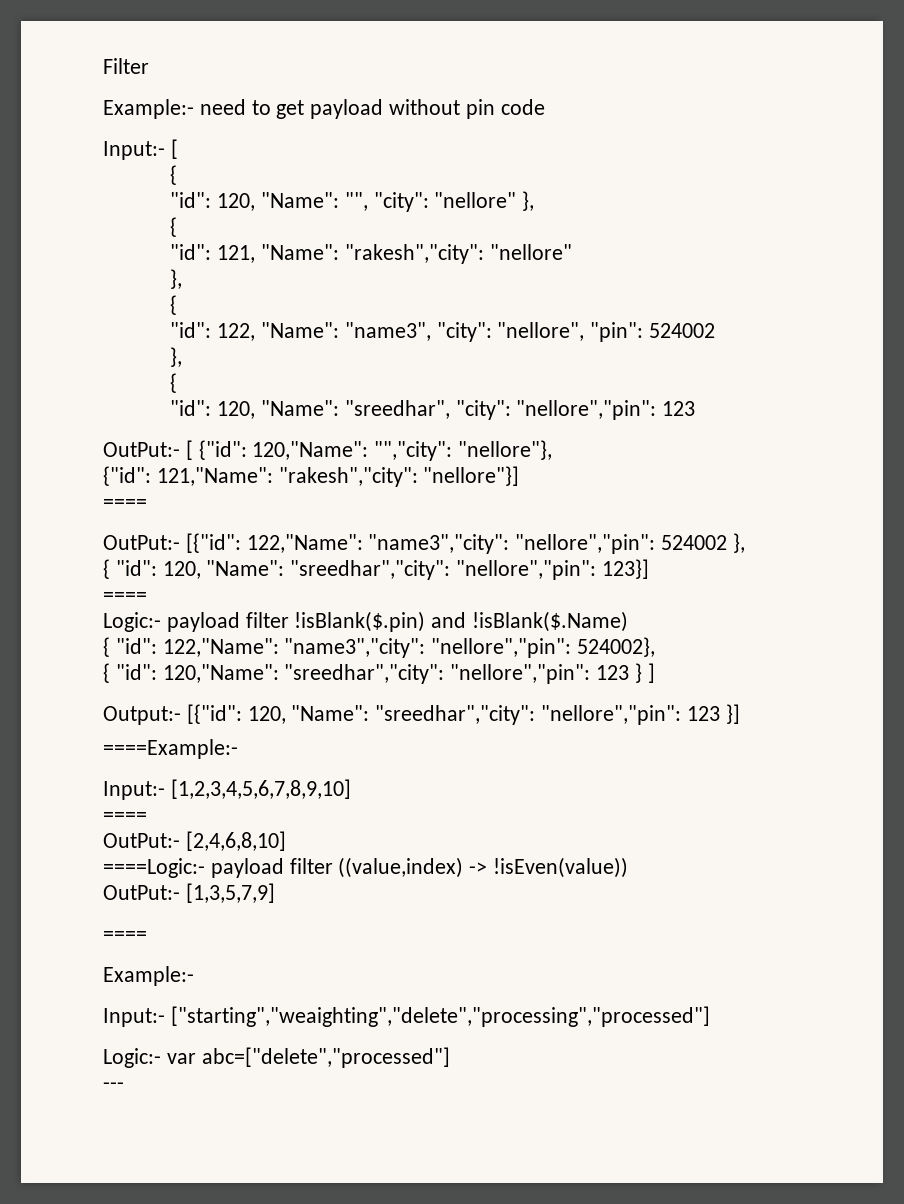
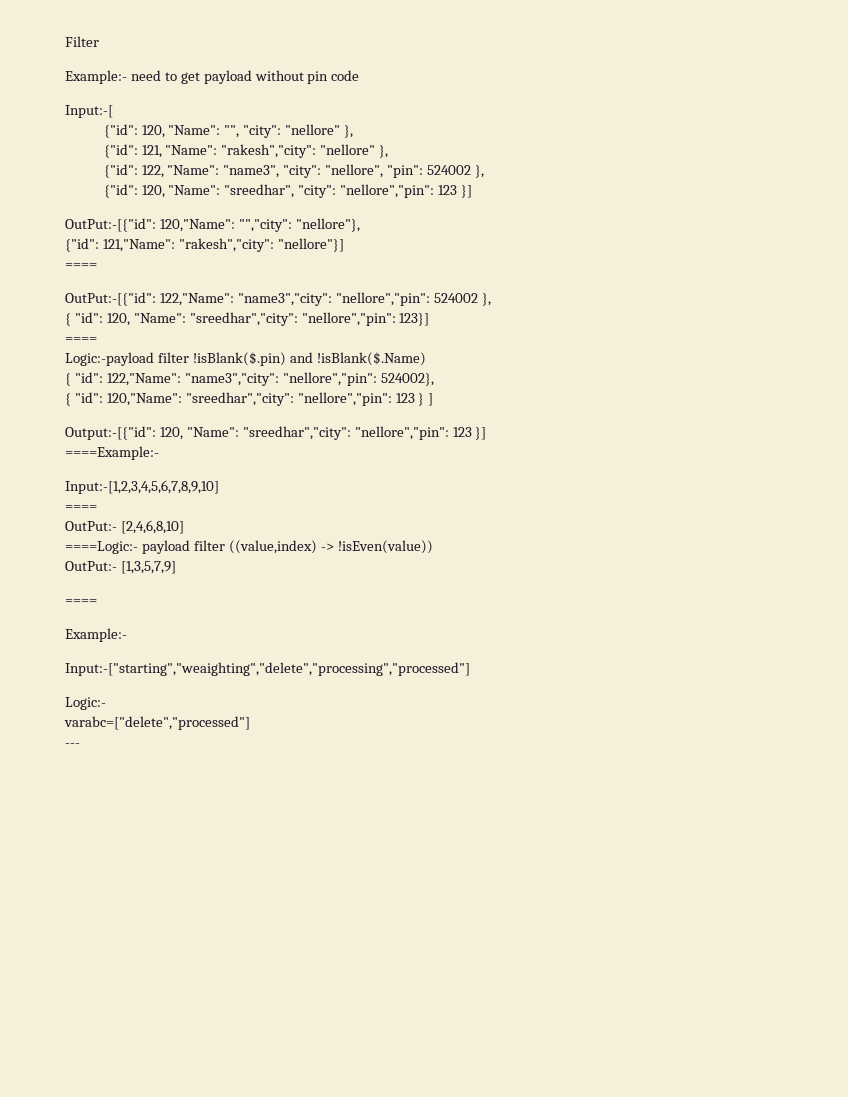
- Input:- [
- {
- "id": 120, "Name": "", "city": "nellore" },
- {
- "id": 121, "Name": "rakesh","city": "nellore"
- },
- {
- "id": 122, "Name": "name3", "city": "nellore", "pin": 524002
- },
- {
- "id": 120, "Name": "sreedhar", "city": "nellore","pin": 123
- OutPut:- [ {"id": 120,"Name": "","city": "nellore"},
+ Input:-[
+ {"id": 120, "Name": "", "city": "nellore" },
+ {"id": 121, "Name": "rakesh","city": "nellore" },
+ {"id": 122, "Name": "name3", "city": "nellore", "pin": 524002 },
+ {"id": 120, "Name": "sreedhar", "city": "nellore","pin": 123 }]
+ OutPut:-[{"id": 120,"Name": "","city": "nellore"},
- OutPut:- [{"id": 122,"Name": "name3","city": "nellore","pin": 524002 },
+ OutPut:-[{"id": 122,"Name": "name3","city": "nellore","pin": 524002 },
- Logic:- payload filter !isBlank($.pin) and !isBlank($.Name)
+ Logic:-payload filter !isBlank($.pin) and !isBlank($.Name)
- Output:- [{"id": 120, "Name": "sreedhar","city": "nellore","pin": 123 }]
+ Output:-[{"id": 120, "Name": "sreedhar","city": "nellore","pin": 123 }]
- Input:- [1,2,3,4,5,6,7,8,9,10]
+ Input:-[1,2,3,4,5,6,7,8,9,10]
- Input:- ["starting","weaighting","delete","processing","processed"]
- Logic:- var abc=["delete","processed"]
+ Input:-["starting","weaighting","delete","processing","processed"]
+ Logic:-
+ varabc=["delete","processed"]

